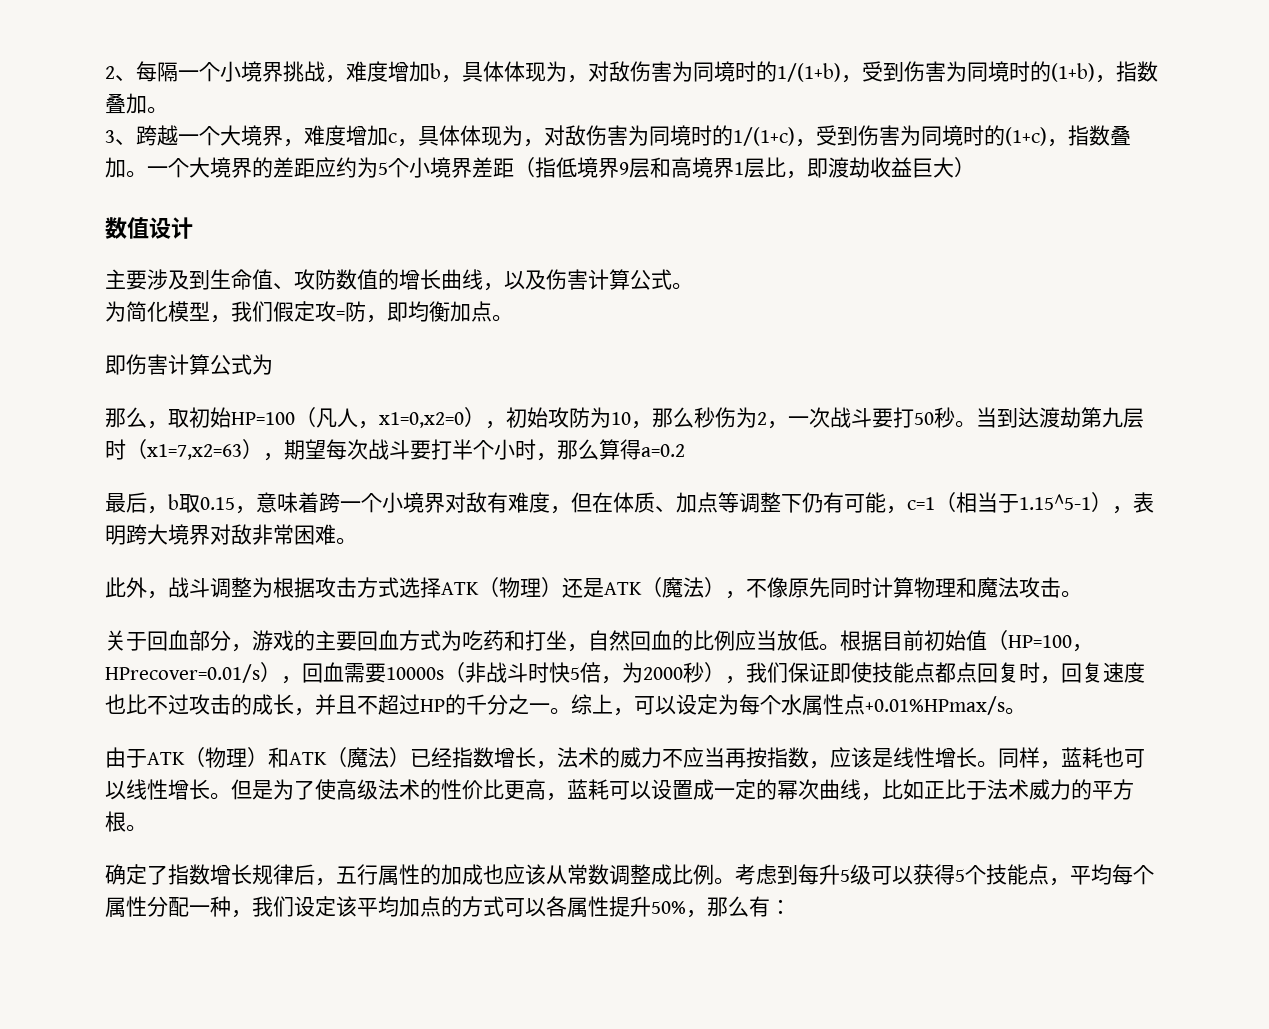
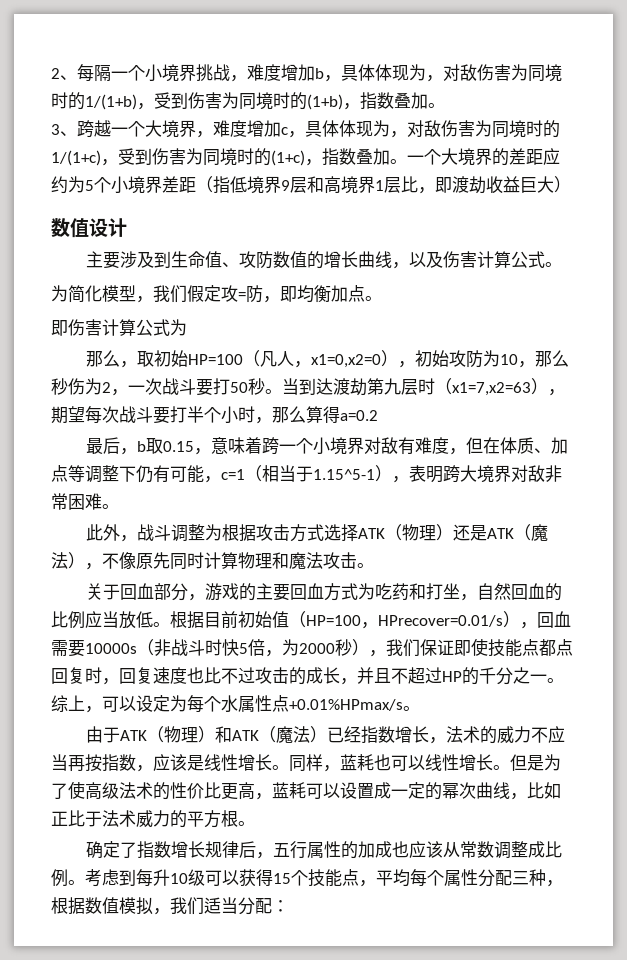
- 考虑到每升5级可以获得5个技能点，平均每个属性分配一种，我们设定该平均加点的方式可以各属性提升50%，那么有：
+ 考虑到每升10级可以获得15个技能点，平均每个属性分配三种，根据数值模拟，我们适当分配：

